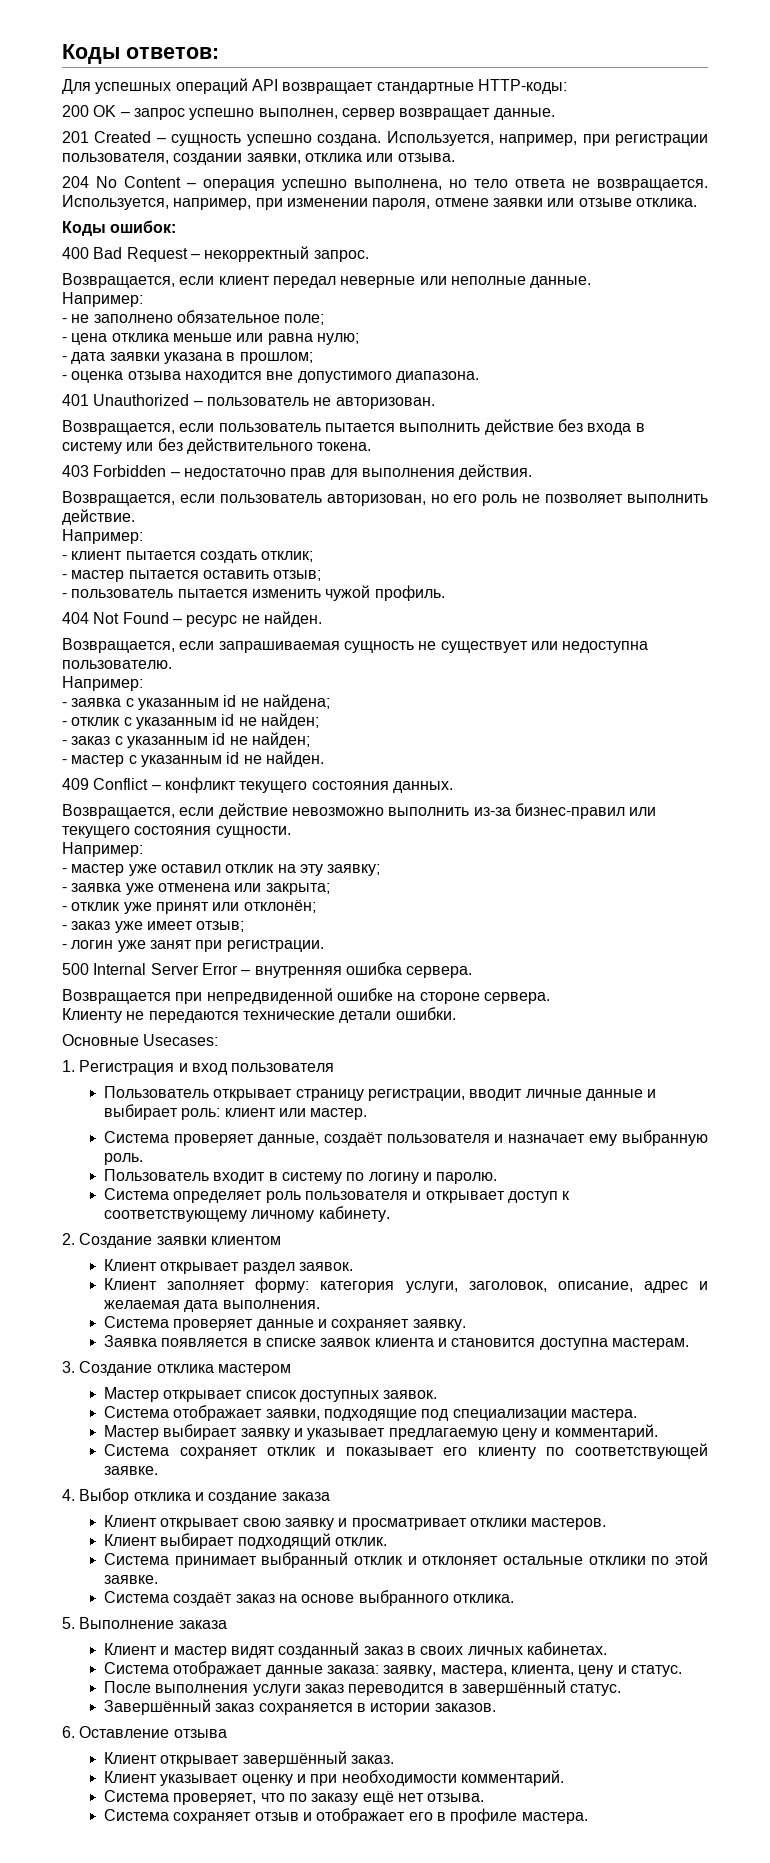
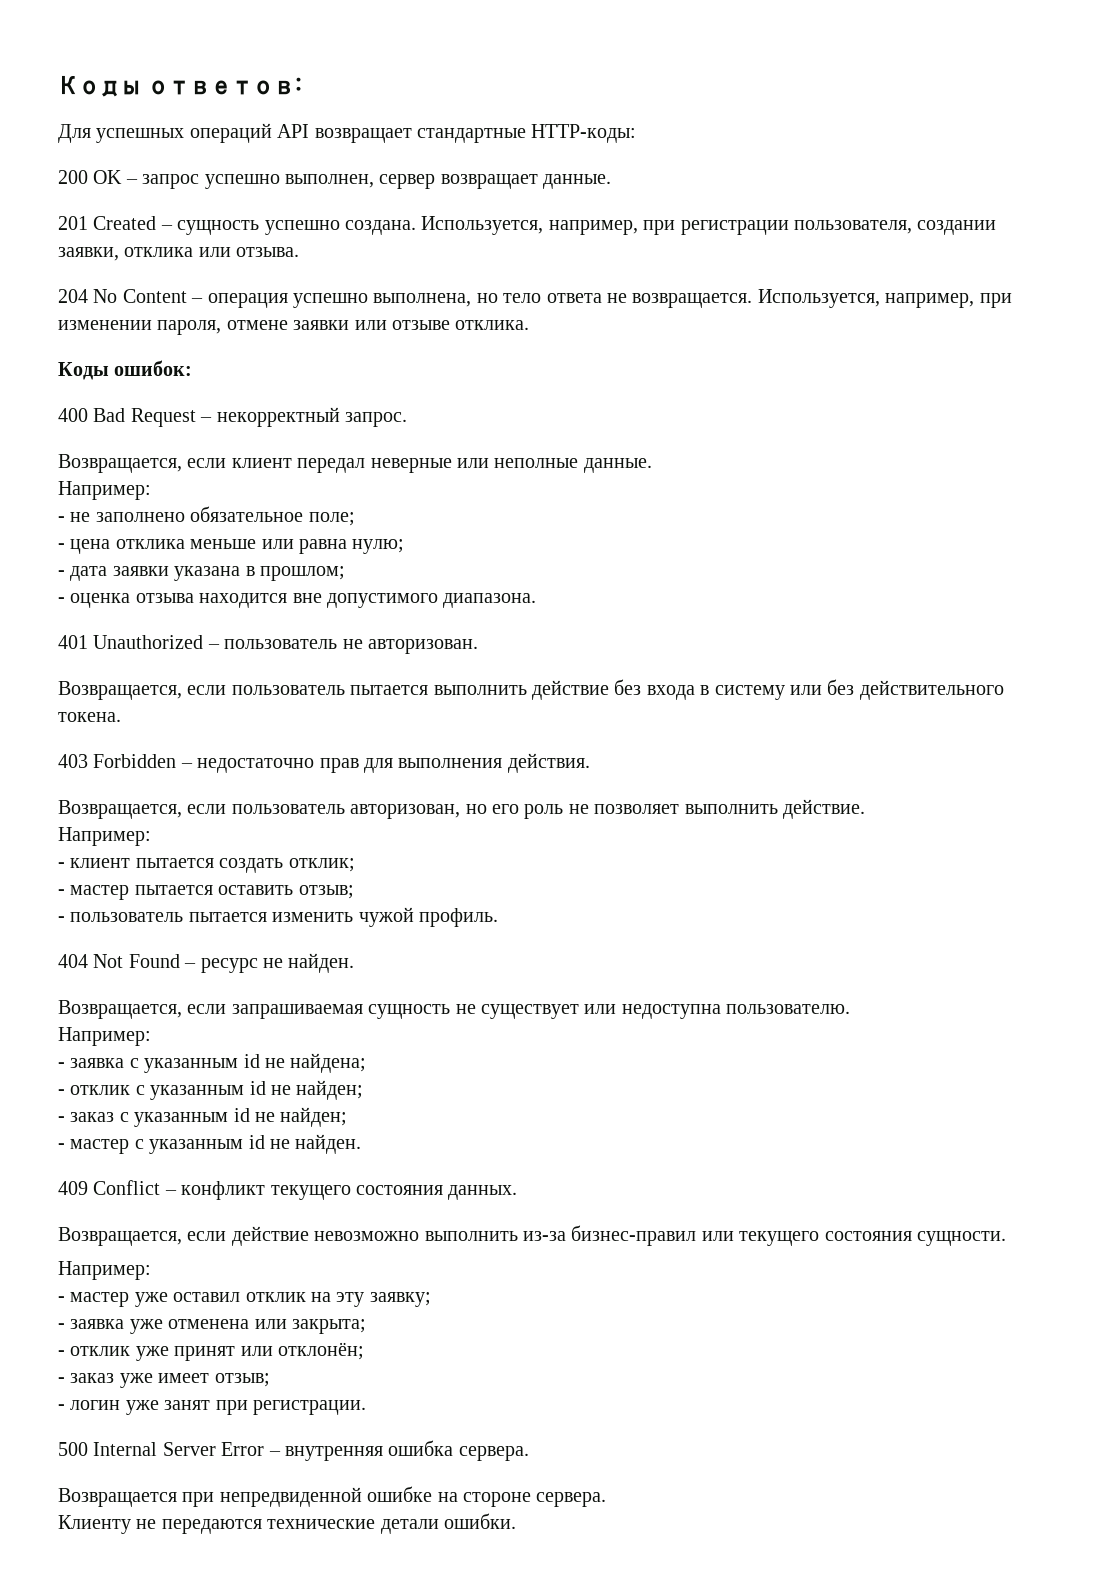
- Основные Usecases:
- 1. Регистрация и вход пользователя
- Пользователь открывает страницу регистрации, вводит личные данные и выбирает роль: клиент или мастер.
- Система проверяет данные, создаёт пользователя и назначает ему выбранную роль.
- Пользователь входит в систему по логину и паролю.
- Система определяет роль пользователя и открывает доступ к соответствующему личному кабинету.
- 2. Создание заявки клиентом
- Клиент открывает раздел заявок.
- Клиент заполняет форму: категория услуги, заголовок, описание, адрес и желаемая дата выполнения.
- Система проверяет данные и сохраняет заявку.
- Заявка появляется в списке заявок клиента и становится доступна мастерам.
- 3. Создание отклика мастером
- Мастер открывает список доступных заявок.
- Система отображает заявки, подходящие под специализации мастера.
- Мастер выбирает заявку и указывает предлагаемую цену и комментарий.
- Система сохраняет отклик и показывает его клиенту по соответствующей заявке.
- 4. Выбор отклика и создание заказа
- Клиент открывает свою заявку и просматривает отклики мастеров.
- Клиент выбирает подходящий отклик.
- Система принимает выбранный отклик и отклоняет остальные отклики по этой заявке.
- Система создаёт заказ на основе выбранного отклика.
- 5. Выполнение заказа
- Клиент и мастер видят созданный заказ в своих личных кабинетах.
- Система отображает данные заказа: заявку, мастера, клиента, цену и статус.
- После выполнения услуги заказ переводится в завершённый статус.
- Завершённый заказ сохраняется в истории заказов.
- 6. Оставление отзыва
- Клиент открывает завершённый заказ.
- Клиент указывает оценку и при необходимости комментарий.
- Система проверяет, что по заказу ещё нет отзыва.
- Система сохраняет отзыв и отображает его в профиле мастера.

